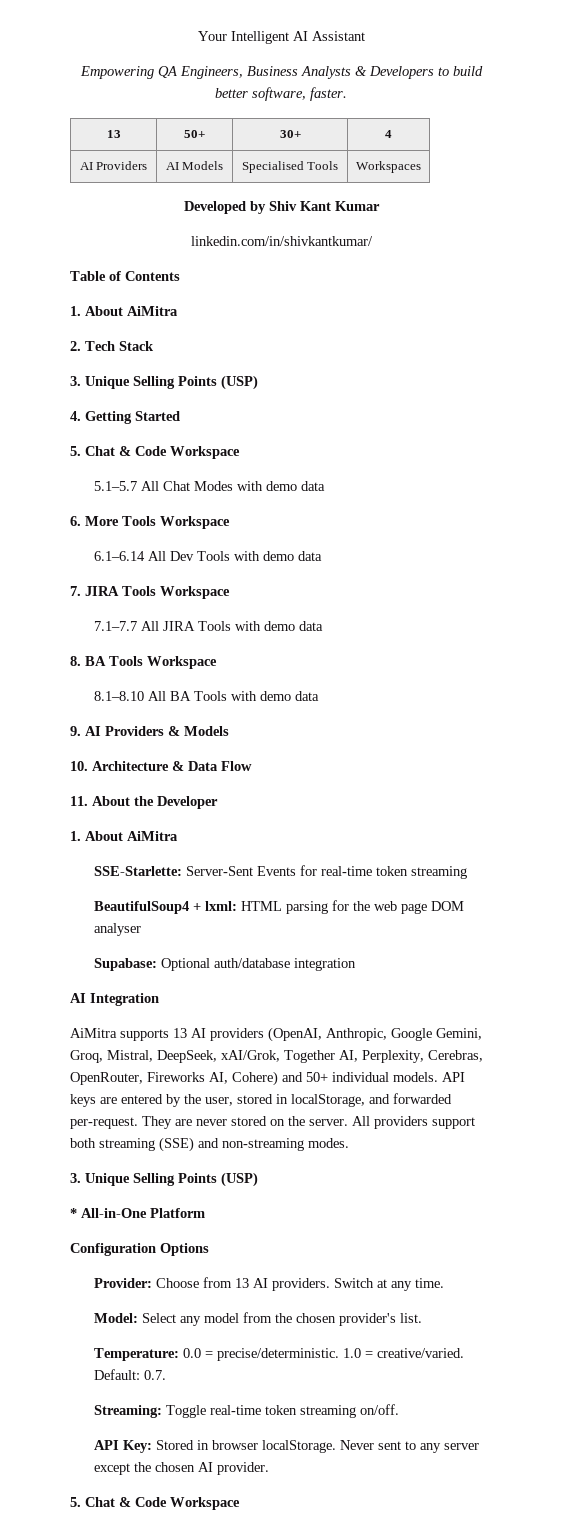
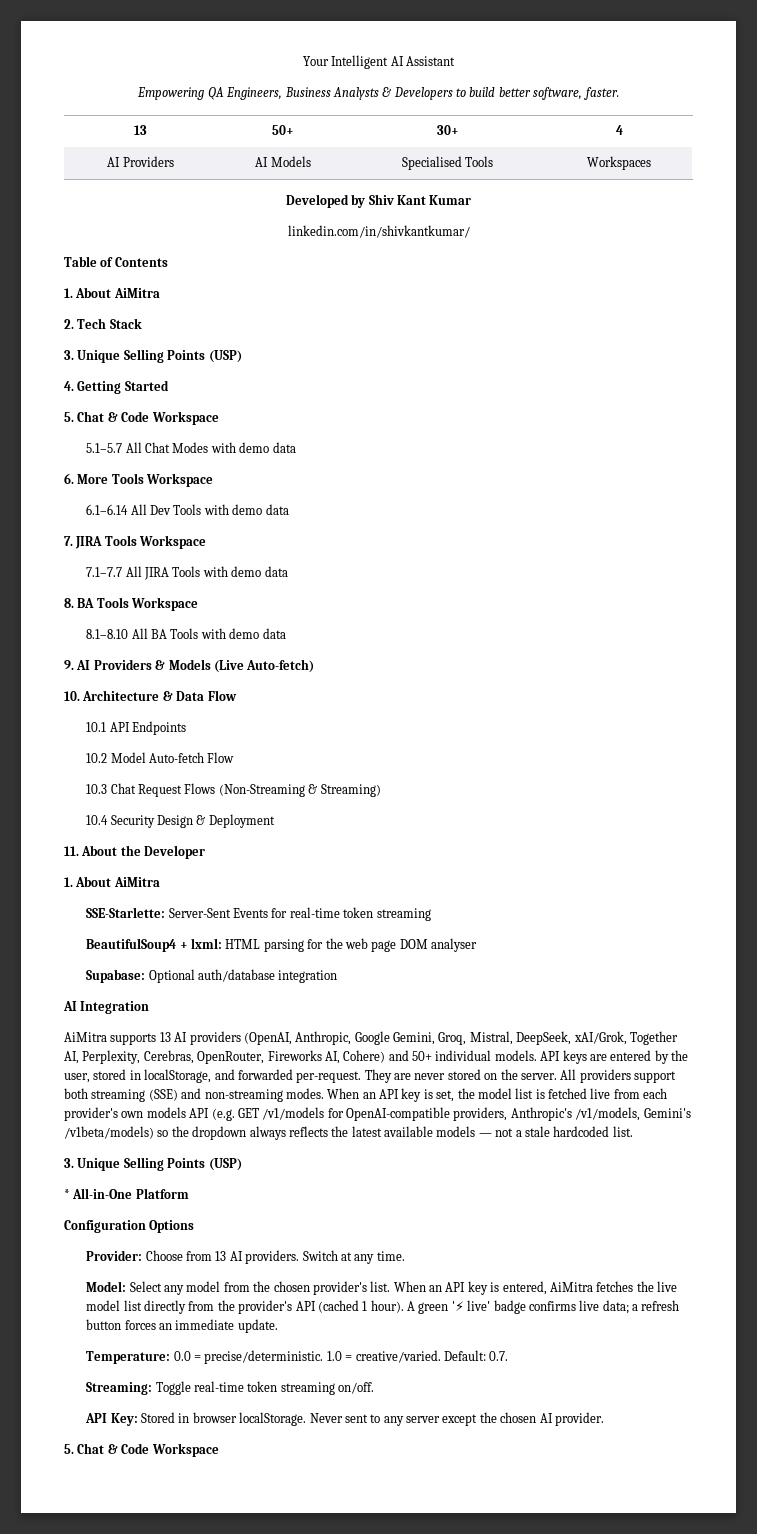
- 9. AI Providers & Models
+ 9. AI Providers & Models (Live Auto-fetch)
+ 10.1 API Endpoints
+ 10.2 Model Auto-fetch Flow
+ 10.3 Chat Request Flows (Non-Streaming & Streaming)
+ 10.4 Security Design & Deployment
+ When an API key is set, the model list is fetched live from each provider's own models API (e.g. GET /v1/models for OpenAI-compatible providers, Anthropic's /v1/models, Gemini's /v1beta/models) so the dropdown always reflects the latest available models — not a stale hardcoded list.
+ When an API key is entered, AiMitra fetches the live model list directly from the provider's API (cached 1 hour). A green '⚡ live' badge confirms live data; a refresh button forces an immediate update.

